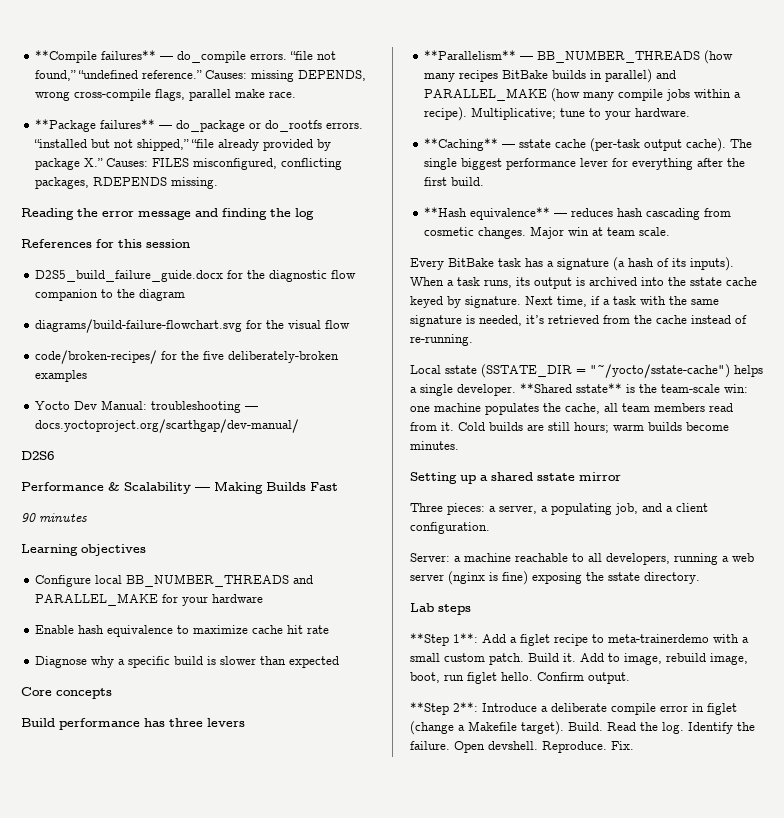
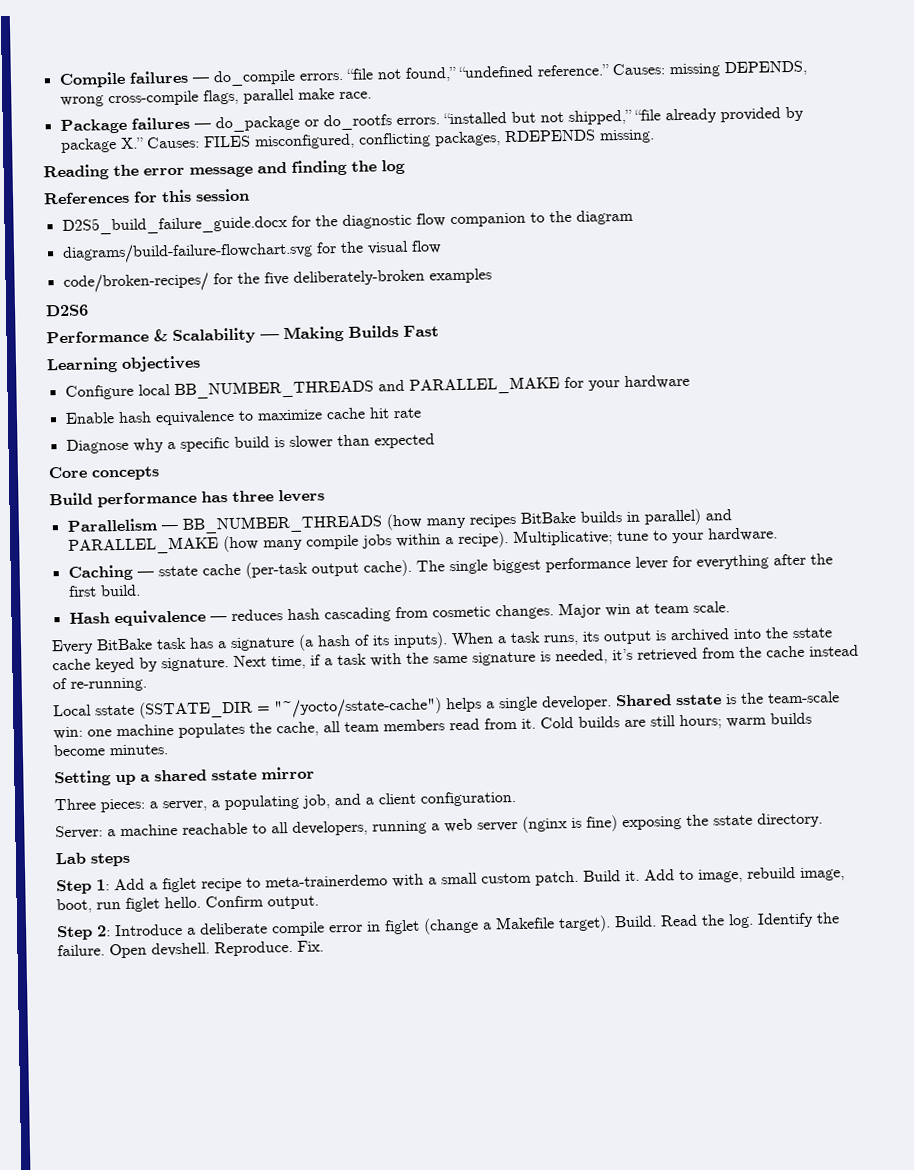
- **Compile failures** — do_compile errors.
+ Compile failures — do_compile errors.
- **Package failures** — do_package or do_rootfs errors.
+ Package failures — do_package or do_rootfs errors.
- Yocto Dev Manual: troubleshooting — docs.yoctoproject.org/scarthgap/dev-manual/
- 90 minutes
- **Parallelism** — BB_NUMBER_THREADS (how many recipes BitBake builds in parallel) and PARALLEL_MAKE (how many compile jobs within a recipe).
+ Parallelism — BB_NUMBER_THREADS (how many recipes BitBake builds in parallel) and PARALLEL_MAKE (how many compile jobs within a recipe).
- **Caching** — sstate cache (per-task output cache).
+ Caching — sstate cache (per-task output cache).
- **Hash equivalence** — reduces hash cascading from cosmetic changes.
+ Hash equivalence — reduces hash cascading from cosmetic changes.
- **Shared sstate** is the team-scale win: one machine populates the cache, all team members read from it.
+ Shared sstate is the team-scale win: one machine populates the cache, all team members read from it.
- **Step 1**: Add a figlet recipe to meta-trainerdemo with a small custom patch.
+ Step 1: Add a figlet recipe to meta-trainerdemo with a small custom patch.
- **Step 2**: Introduce a deliberate compile error in figlet (change a Makefile target).
+ Step 2: Introduce a deliberate compile error in figlet (change a Makefile target).

